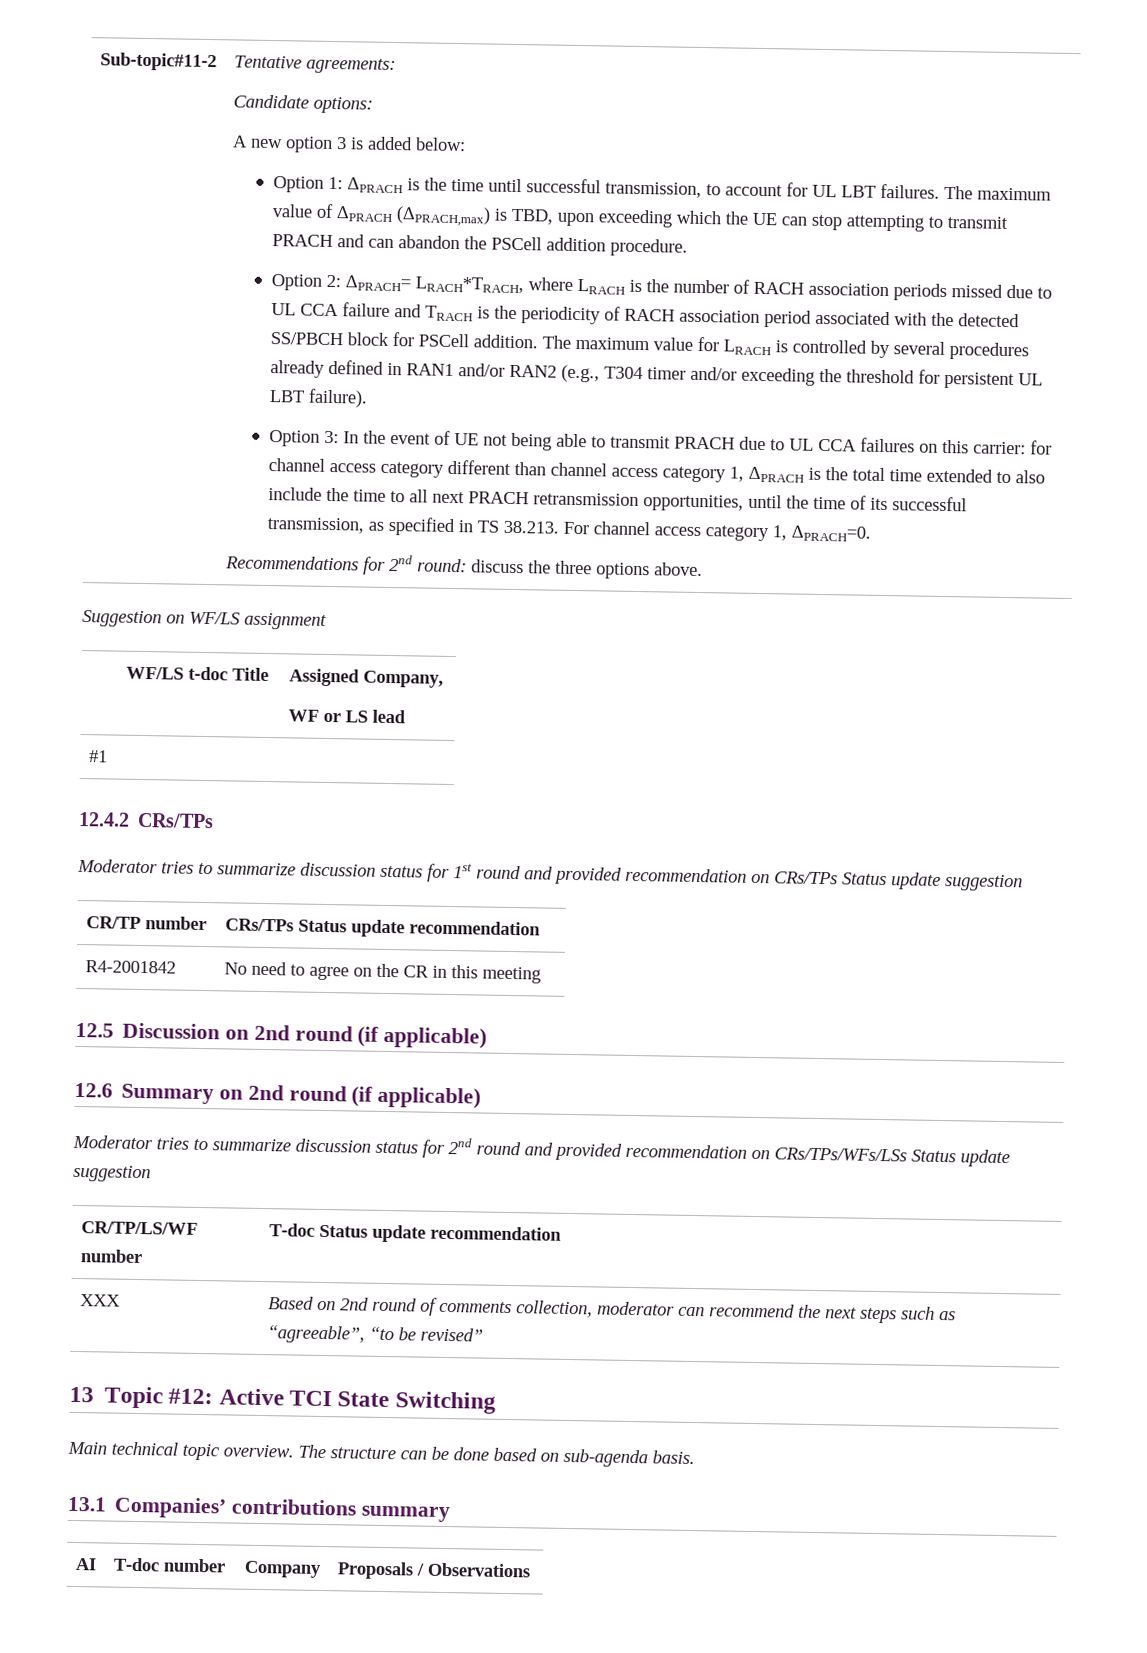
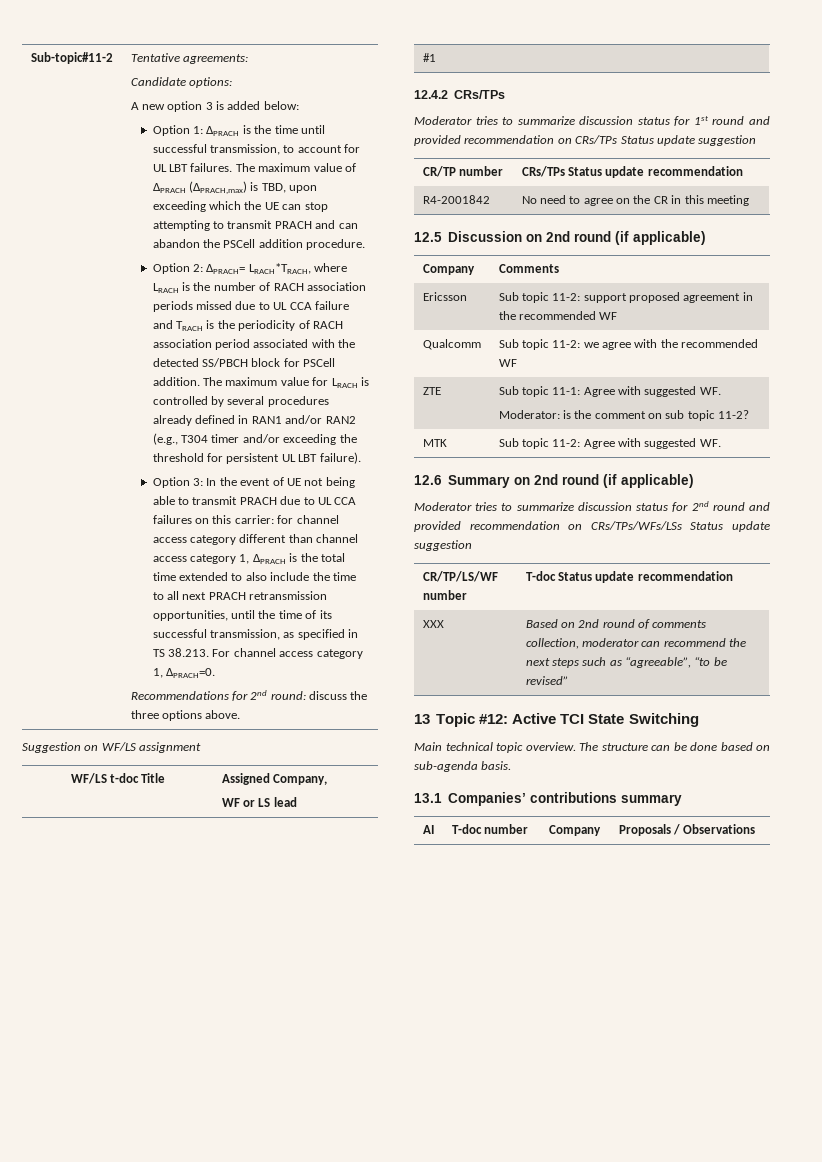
+ Company | Comments
+ Ericsson | Sub topic 11-2: support proposed agreement in the recommended WF
+ Qualcomm | Sub topic 11-2: we agree with the recommended WF
+ ZTE | Sub topic 11-1: Agree with suggested WF.
+ Moderator: is the comment on sub topic 11-2?
+ MTK | Sub topic 11-2: Agree with suggested WF.

